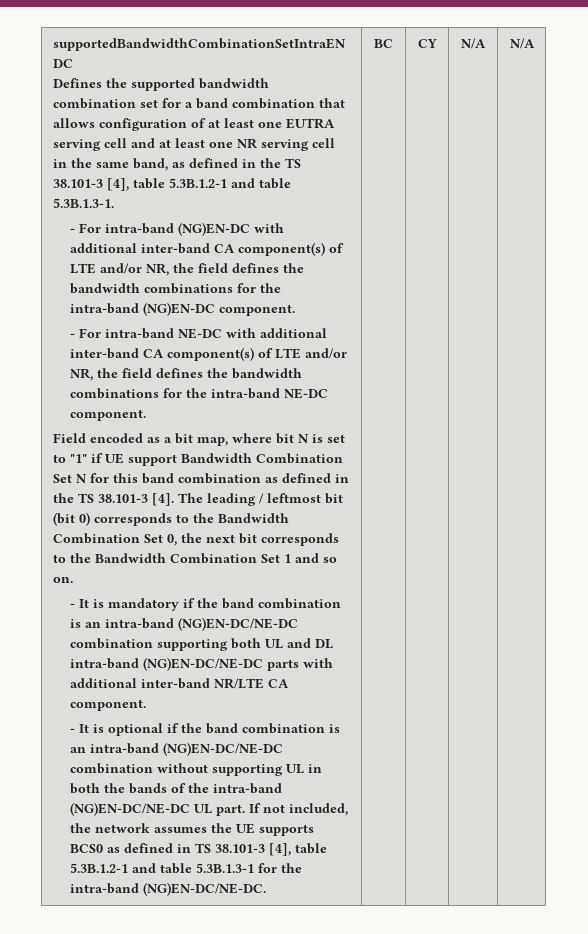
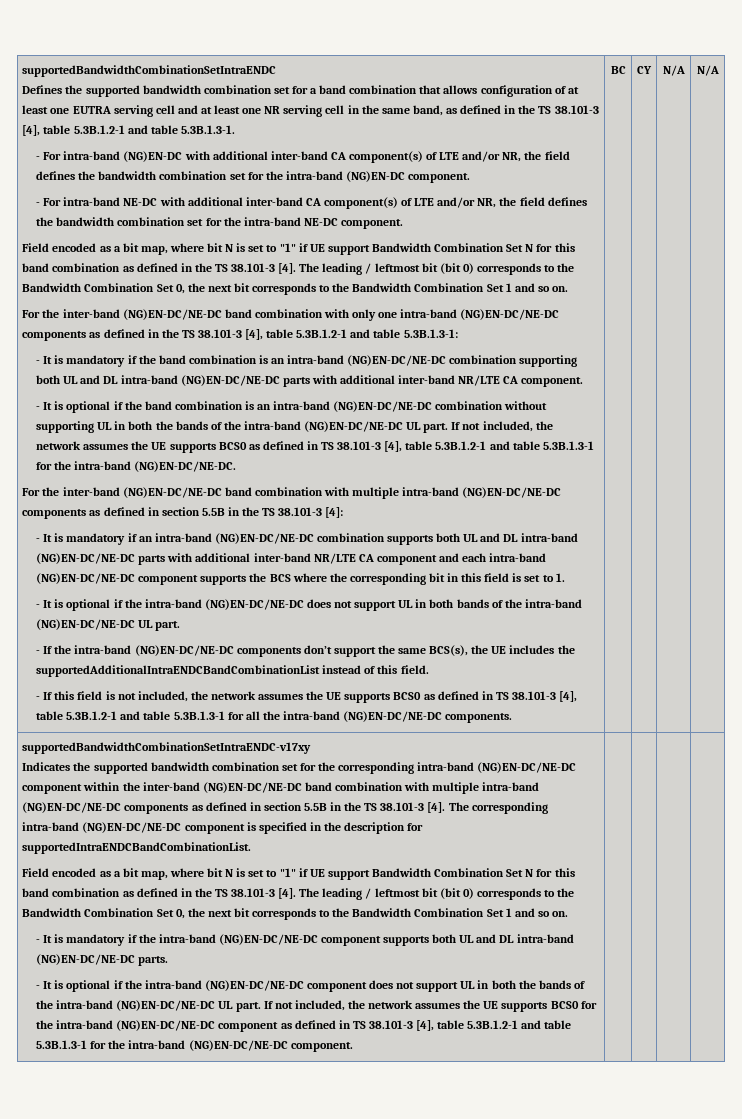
- - For intra-band (NG)EN-DC with additional inter-band CA component(s) of LTE and/or NR, the field defines the bandwidth combinations for the intra-band (NG)EN-DC component.
+ - For intra-band (NG)EN-DC with additional inter-band CA component(s) of LTE and/or NR, the field defines the bandwidth combination set for the intra-band (NG)EN-DC component.
- - For intra-band NE-DC with additional inter-band CA component(s) of LTE and/or NR, the field defines the bandwidth combinations for the intra-band NE-DC component.
+ - For intra-band NE-DC with additional inter-band CA component(s) of LTE and/or NR, the field defines the bandwidth combination set for the intra-band NE-DC component.
+ For the inter-band (NG)EN-DC/NE-DC band combination with only one intra-band (NG)EN-DC/NE-DC components as defined in the TS 38.101-3 [4], table 5.3B.1.2-1 and table 5.3B.1.3-1:
- BC | CY | N/A | N/A
+ For the inter-band (NG)EN-DC/NE-DC band combination with multiple intra-band (NG)EN-DC/NE-DC components as defined in section 5.5B in the TS 38.101-3 [4]:
+ - It is mandatory if an intra-band (NG)EN-DC/NE-DC combination supports both UL and DL intra-band (NG)EN-DC/NE-DC parts with additional inter-band NR/LTE CA component and each intra-band (NG)EN-DC/NE-DC component supports the BCS where the corresponding bit in this field is set to 1.
+ - It is optional if the intra-band (NG)EN-DC/NE-DC does not support UL in both bands of the intra-band (NG)EN-DC/NE-DC UL part.
+ - If the intra-band (NG)EN-DC/NE-DC components don’t support the same BCS(s), the UE includes the supportedAdditionalIntraENDCBandCombinationList instead of this field.
+ - If this field is not included, the network assumes the UE supports BCS0 as defined in TS 38.101-3 [4], table 5.3B.1.2-1 and table 5.3B.1.3-1 for all the intra-band (NG)EN-DC/NE-DC components. | BC | CY | N/A | N/A
+ supportedBandwidthCombinationSetIntraENDC-v17xy
+ Indicates the supported bandwidth combination set for the corresponding intra-band (NG)EN-DC/NE-DC component within the inter-band (NG)EN-DC/NE-DC band combination with multiple intra-band (NG)EN-DC/NE-DC components as defined in section 5.5B in the TS 38.101-3 [4]. The corresponding intra-band (NG)EN-DC/NE-DC component is specified in the description for supportedIntraENDCBandCombinationList.
+ Field encoded as a bit map, where bit N is set to "1" if UE support Bandwidth Combination Set N for this band combination as defined in the TS 38.101-3 [4]. The leading / leftmost bit (bit 0) corresponds to the Bandwidth Combination Set 0, the next bit corresponds to the Bandwidth Combination Set 1 and so on.
+ - It is mandatory if the intra-band (NG)EN-DC/NE-DC component supports both UL and DL intra-band (NG)EN-DC/NE-DC parts.
+ - It is optional if the intra-band (NG)EN-DC/NE-DC component does not support UL in both the bands of the intra-band (NG)EN-DC/NE-DC UL part. If not included, the network assumes the UE supports BCS0 for the intra-band (NG)EN-DC/NE-DC component as defined in TS 38.101-3 [4], table 5.3B.1.2-1 and table 5.3B.1.3-1 for the intra-band (NG)EN-DC/NE-DC component.

